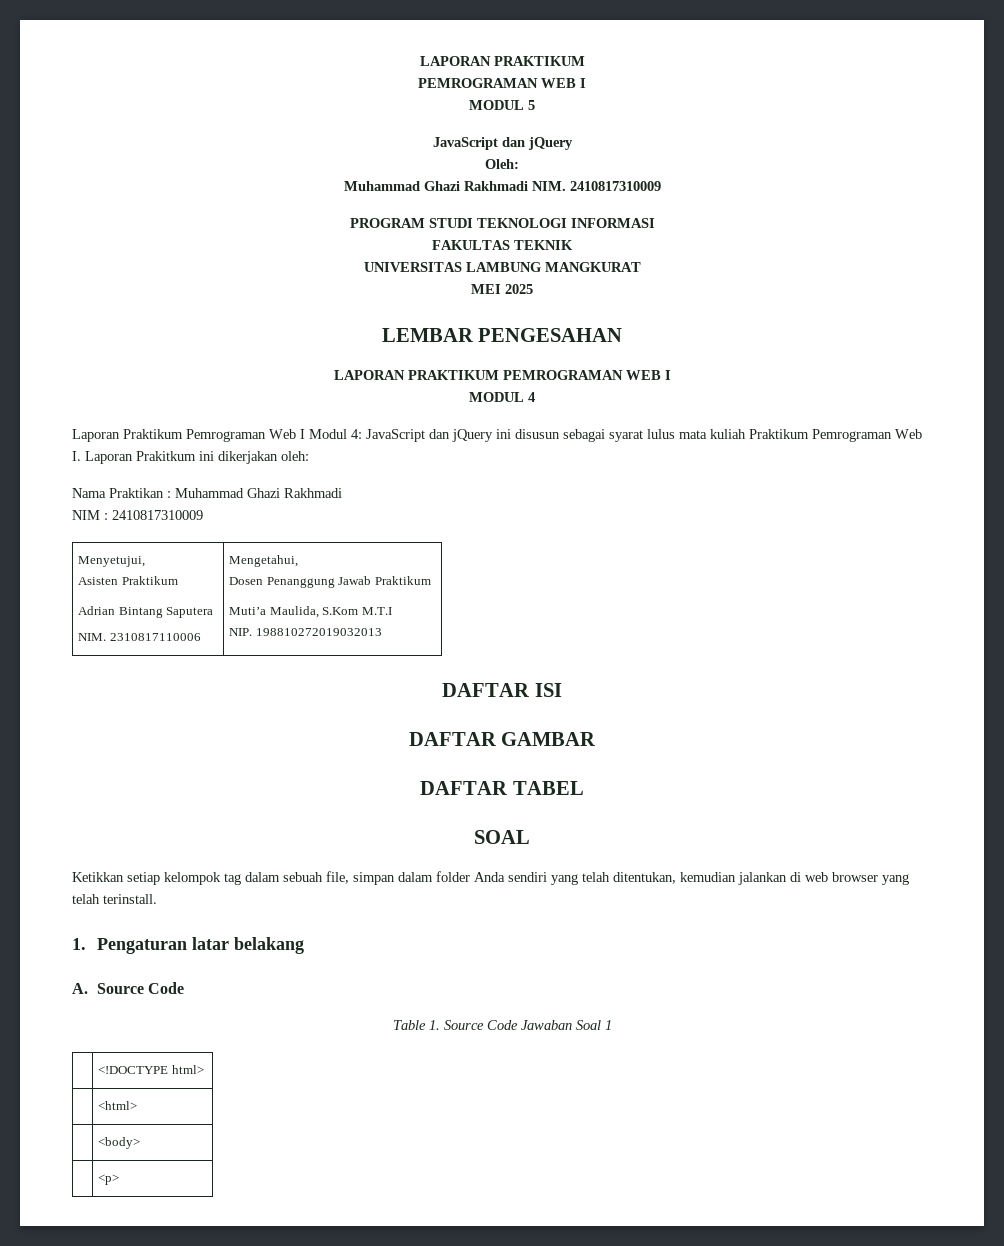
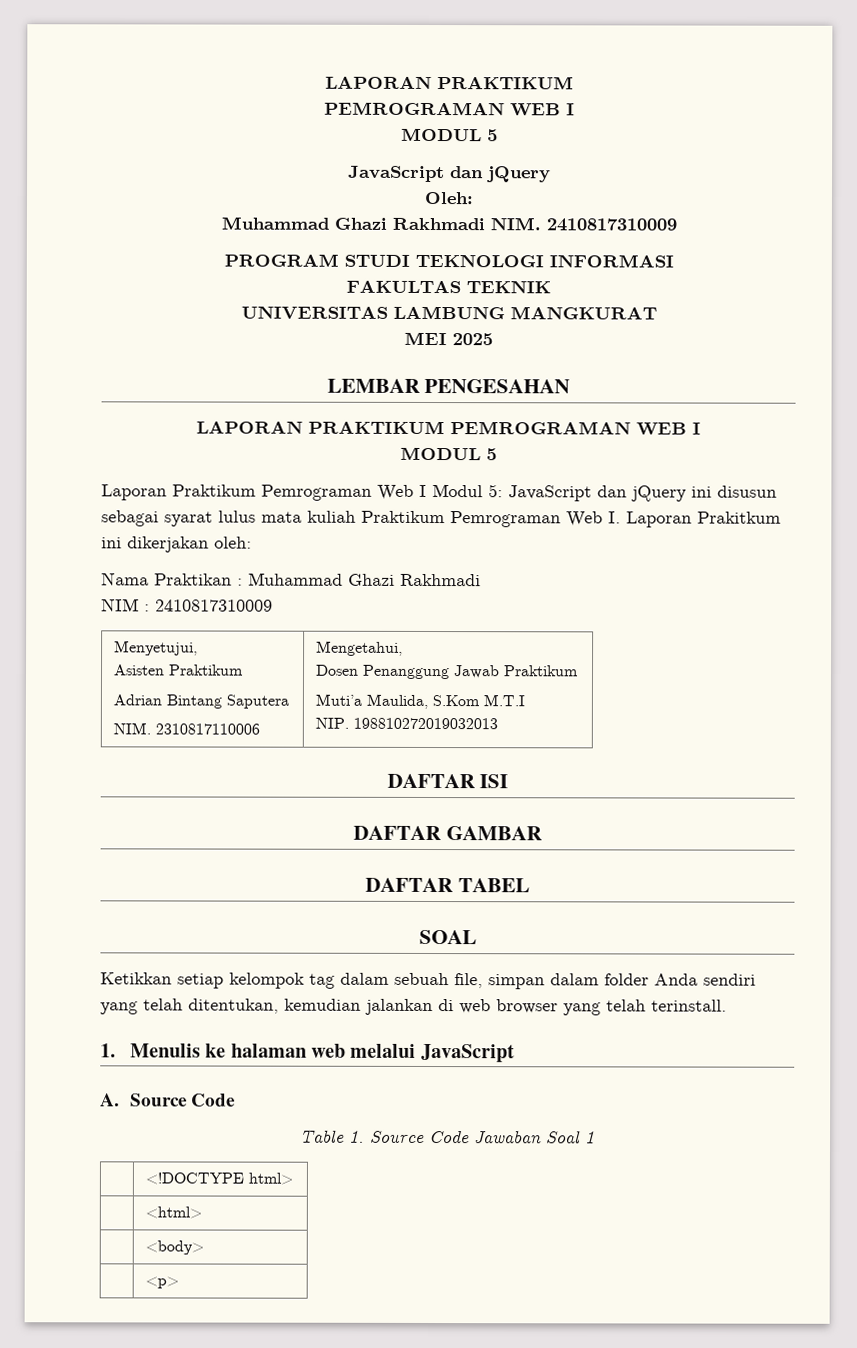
  LAPORAN PRAKTIKUM PEMROGRAMAN WEB I
- MODUL 4
+ MODUL 5
- Laporan Praktikum Pemrograman Web I Modul 4: JavaScript dan jQuery ini disusun sebagai syarat lulus mata kuliah Praktikum Pemrograman Web I. Laporan Prakitkum ini dikerjakan oleh:
+ Laporan Praktikum Pemrograman Web I Modul 5: JavaScript dan jQuery ini disusun sebagai syarat lulus mata kuliah Praktikum Pemrograman Web I. Laporan Prakitkum ini dikerjakan oleh:
- 1. Pengaturan latar belakang
+ 1. Menulis ke halaman web melalui JavaScript

